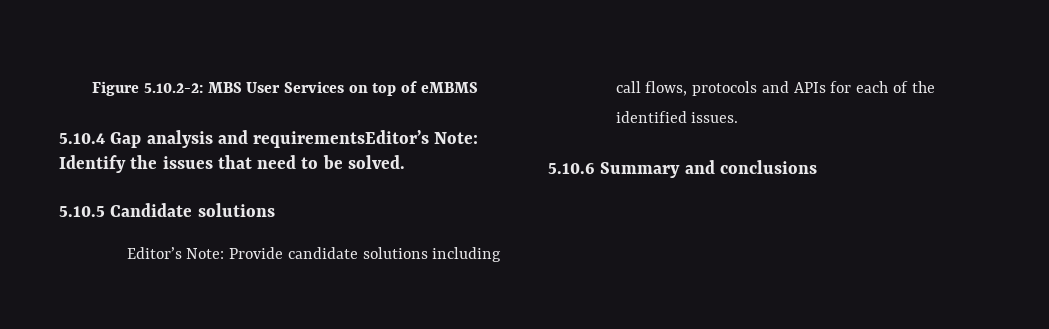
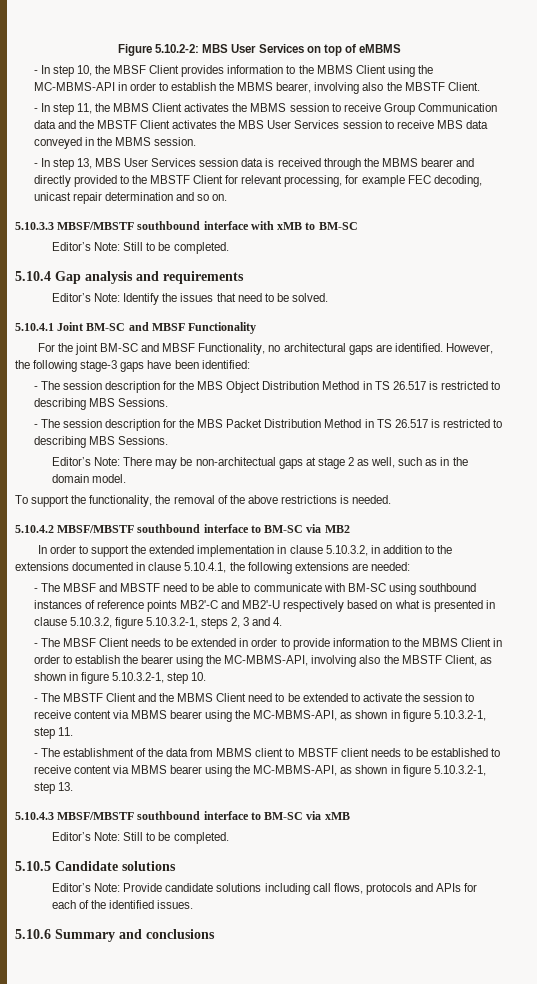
+ - In step 10, the MBSF Client provides information to the MBMS Client using the MC-MBMS-API in order to establish the MBMS bearer, involving also the MBSTF Client.
+ - In step 11, the MBMS Client activates the MBMS session to receive Group Communication data and the MBSTF Client activates the MBS User Services session to receive MBS data conveyed in the MBMS session.
+ - In step 13, MBS User Services session data is received through the MBMS bearer and directly provided to the MBSTF Client for relevant processing, for example FEC decoding, unicast repair determination and so on.
+ 5.10.3.3 MBSF/MBSTF southbound interface with xMB to BM-SC
+ Editor’s Note: Still to be completed.
- 5.10.4 Gap analysis and requirementsEditor’s Note: Identify the issues that need to be solved.
+ 5.10.4 Gap analysis and requirements
+ Editor’s Note: Identify the issues that need to be solved.
+ 5.10.4.1 Joint BM-SC and MBSF Functionality
+ For the joint BM-SC and MBSF Functionality, no architectural gaps are identified. However, the following stage-3 gaps have been identified:
+ - The session description for the MBS Object Distribution Method in TS 26.517 is restricted to describing MBS Sessions.
+ - The session description for the MBS Packet Distribution Method in TS 26.517 is restricted to describing MBS Sessions.
+ Editor’s Note: There may be non-architectual gaps at stage 2 as well, such as in the domain model.
+ To support the functionality, the removal of the above restrictions is needed.
+ 5.10.4.2 MBSF/MBSTF southbound interface to BM-SC via MB2
+ In order to support the extended implementation in clause 5.10.3.2, in addition to the extensions documented in clause 5.10.4.1, the following extensions are needed:
+ - The MBSF and MBSTF need to be able to communicate with BM-SC using southbound instances of reference points MB2'-C and MB2'-U respectively based on what is presented in clause 5.10.3.2, figure 5.10.3.2-1, steps 2, 3 and 4.
+ - The MBSF Client needs to be extended in order to provide information to the MBMS Client in order to establish the bearer using the MC-MBMS-API, involving also the MBSTF Client, as shown in figure 5.10.3.2-1, step 10.
+ - The MBSTF Client and the MBMS Client need to be extended to activate the session to receive content via MBMS bearer using the MC-MBMS-API, as shown in figure 5.10.3.2-1, step 11.
+ - The establishment of the data from MBMS client to MBSTF client needs to be established to receive content via MBMS bearer using the MC-MBMS-API, as shown in figure 5.10.3.2-1, step 13.
+ 5.10.4.3 MBSF/MBSTF southbound interface to BM-SC via xMB
+ Editor’s Note: Still to be completed.

